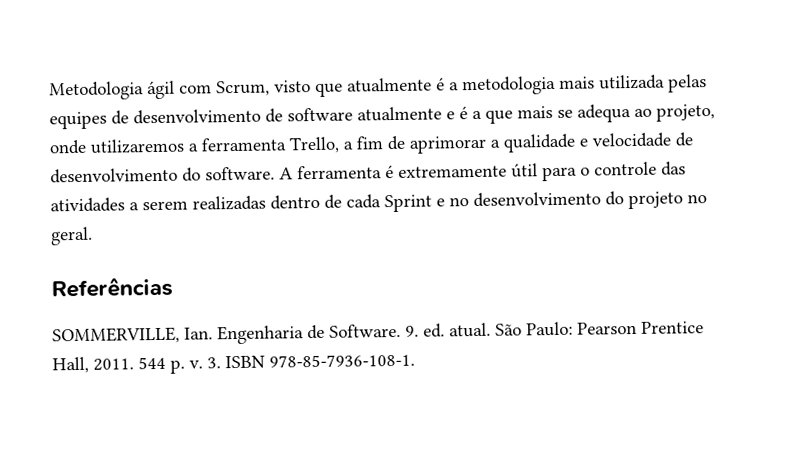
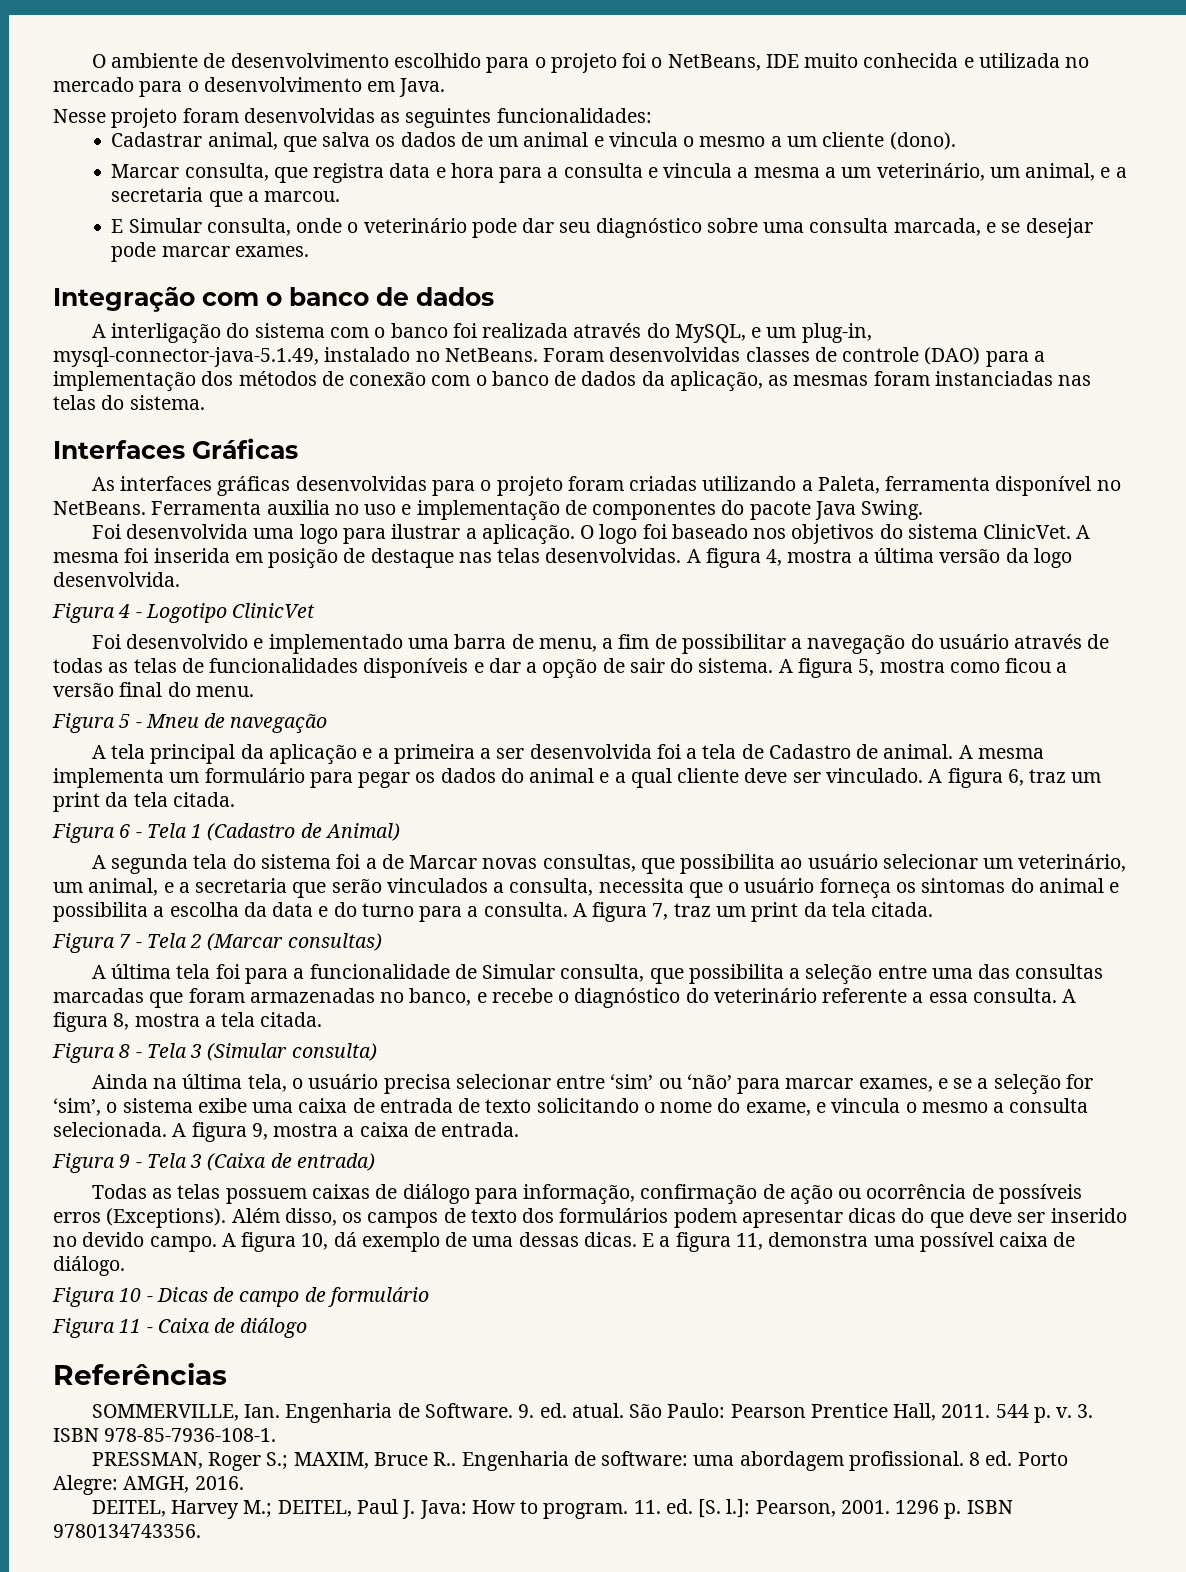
- Metodologia ágil com Scrum, visto que atualmente é a metodologia mais utilizada pelas equipes de desenvolvimento de software atualmente e é a que mais se adequa ao projeto, onde utilizaremos a ferramenta Trello, a fim de aprimorar a qualidade e velocidade de desenvolvimento do software. A ferramenta é extremamente útil para o controle das atividades a serem realizadas dentro de cada Sprint e no desenvolvimento do projeto no geral.
+ O ambiente de desenvolvimento escolhido para o projeto foi o NetBeans, IDE muito conhecida e utilizada no mercado para o desenvolvimento em Java.
+ Nesse projeto foram desenvolvidas as seguintes funcionalidades:
+ Cadastrar animal, que salva os dados de um animal e vincula o mesmo a um cliente (dono).
+ Marcar consulta, que registra data e hora para a consulta e vincula a mesma a um veterinário, um animal, e a secretaria que a marcou.
+ E Simular consulta, onde o veterinário pode dar seu diagnóstico sobre uma consulta marcada, e se desejar pode marcar exames.
+ Integração com o banco de dados
+ A interligação do sistema com o banco foi realizada através do MySQL, e um plug-in, mysql-connector-java-5.1.49, instalado no NetBeans. Foram desenvolvidas classes de controle (DAO) para a implementação dos métodos de conexão com o banco de dados da aplicação, as mesmas foram instanciadas nas telas do sistema.
+ Interfaces Gráficas
+ As interfaces gráficas desenvolvidas para o projeto foram criadas utilizando a Paleta, ferramenta disponível no NetBeans. Ferramenta auxilia no uso e implementação de componentes do pacote Java Swing.
+ Foi desenvolvida uma logo para ilustrar a aplicação. O logo foi baseado nos objetivos do sistema ClinicVet. A mesma foi inserida em posição de destaque nas telas desenvolvidas. A figura 4, mostra a última versão da logo desenvolvida.
+ Figura 4 - Logotipo ClinicVet
+ Foi desenvolvido e implementado uma barra de menu, a fim de possibilitar a navegação do usuário através de todas as telas de funcionalidades disponíveis e dar a opção de sair do sistema. A figura 5, mostra como ficou a versão final do menu.
+ Figura 5 - Mneu de navegação
+ A tela principal da aplicação e a primeira a ser desenvolvida foi a tela de Cadastro de animal. A mesma implementa um formulário para pegar os dados do animal e a qual cliente deve ser vinculado. A figura 6, traz um print da tela citada.
+ Figura 6 - Tela 1 (Cadastro de Animal)
+ A segunda tela do sistema foi a de Marcar novas consultas, que possibilita ao usuário selecionar um veterinário, um animal, e a secretaria que serão vinculados a consulta, necessita que o usuário forneça os sintomas do animal e possibilita a escolha da data e do turno para a consulta. A figura 7, traz um print da tela citada.
+ Figura 7 - Tela 2 (Marcar consultas)
+ A última tela foi para a funcionalidade de Simular consulta, que possibilita a seleção entre uma das consultas marcadas que foram armazenadas no banco, e recebe o diagnóstico do veterinário referente a essa consulta. A figura 8, mostra a tela citada.
+ Figura 8 - Tela 3 (Simular consulta)
+ Ainda na última tela, o usuário precisa selecionar entre ‘sim’ ou ‘não’ para marcar exames, e se a seleção for ‘sim’, o sistema exibe uma caixa de entrada de texto solicitando o nome do exame, e vincula o mesmo a consulta selecionada. A figura 9, mostra a caixa de entrada.
+ Figura 9 - Tela 3 (Caixa de entrada)
+ Todas as telas possuem caixas de diálogo para informação, confirmação de ação ou ocorrência de possíveis erros (Exceptions). Além disso, os campos de texto dos formulários podem apresentar dicas do que deve ser inserido no devido campo. A figura 10, dá exemplo de uma dessas dicas. E a figura 11, demonstra uma possível caixa de diálogo.
+ Figura 10 - Dicas de campo de formulário
+ Figura 11 - Caixa de diálogo
+ PRESSMAN, Roger S.; MAXIM, Bruce R.. Engenharia de software: uma abordagem profissional. 8 ed. Porto Alegre: AMGH, 2016.
+ DEITEL, Harvey M.; DEITEL, Paul J. Java: How to program. 11. ed. [S. l.]: Pearson, 2001. 1296 p. ISBN 9780134743356.

